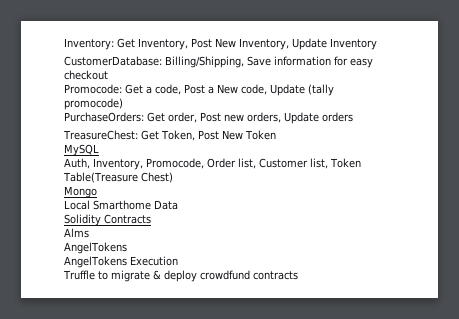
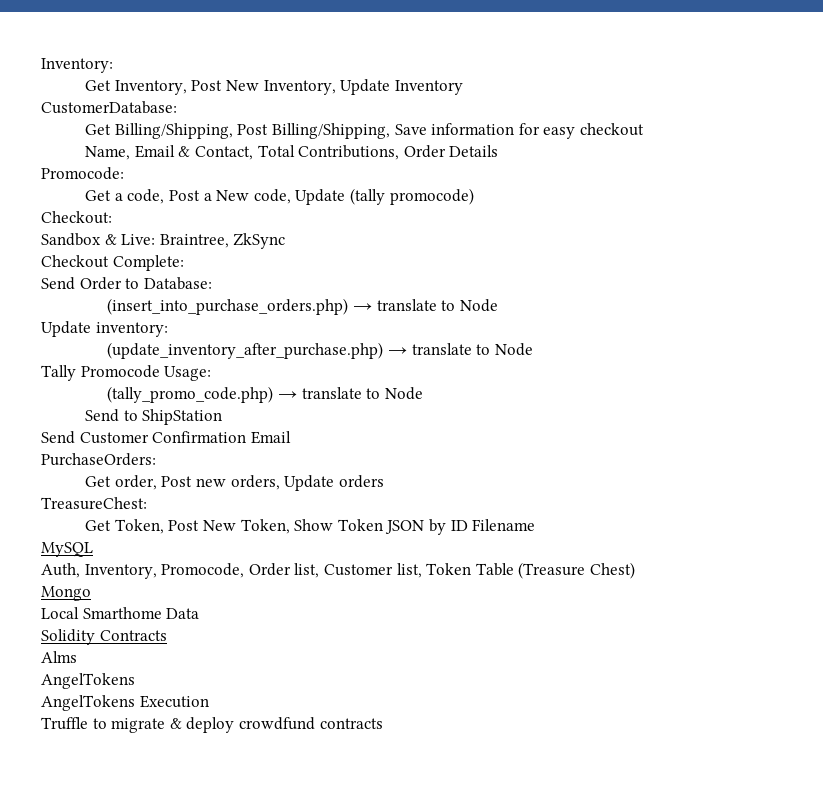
- Inventory: Get Inventory, Post New Inventory, Update Inventory
+ Inventory:
+ Get Inventory, Post New Inventory, Update Inventory
- CustomerDatabase: Billing/Shipping, Save information for easy checkout
+ CustomerDatabase:
+ Get Billing/Shipping, Post Billing/Shipping, Save information for easy checkout
+ Name, Email & Contact, Total Contributions, Order Details
- Promocode: Get a code, Post a New code, Update (tally promocode)
+ Promocode:
+ Get a code, Post a New code, Update (tally promocode)
+ Checkout:
+ Sandbox & Live: Braintree, ZkSync
+ Checkout Complete:
+ Send Order to Database:
+ (insert_into_purchase_orders.php) → translate to Node
+ Update inventory:
+ (update_inventory_after_purchase.php) → translate to Node
+ Tally Promocode Usage:
+ (tally_promo_code.php) → translate to Node
+ Send to ShipStation
+ Send Customer Confirmation Email
- PurchaseOrders: Get order, Post new orders, Update orders
+ PurchaseOrders:
+ Get order, Post new orders, Update orders
- TreasureChest: Get Token, Post New Token
+ TreasureChest:
+ Get Token, Post New Token, Show Token JSON by ID Filename
- Auth, Inventory, Promocode, Order list, Customer list, Token Table(Treasure Chest)
+ Auth, Inventory, Promocode, Order list, Customer list, Token Table (Treasure Chest)

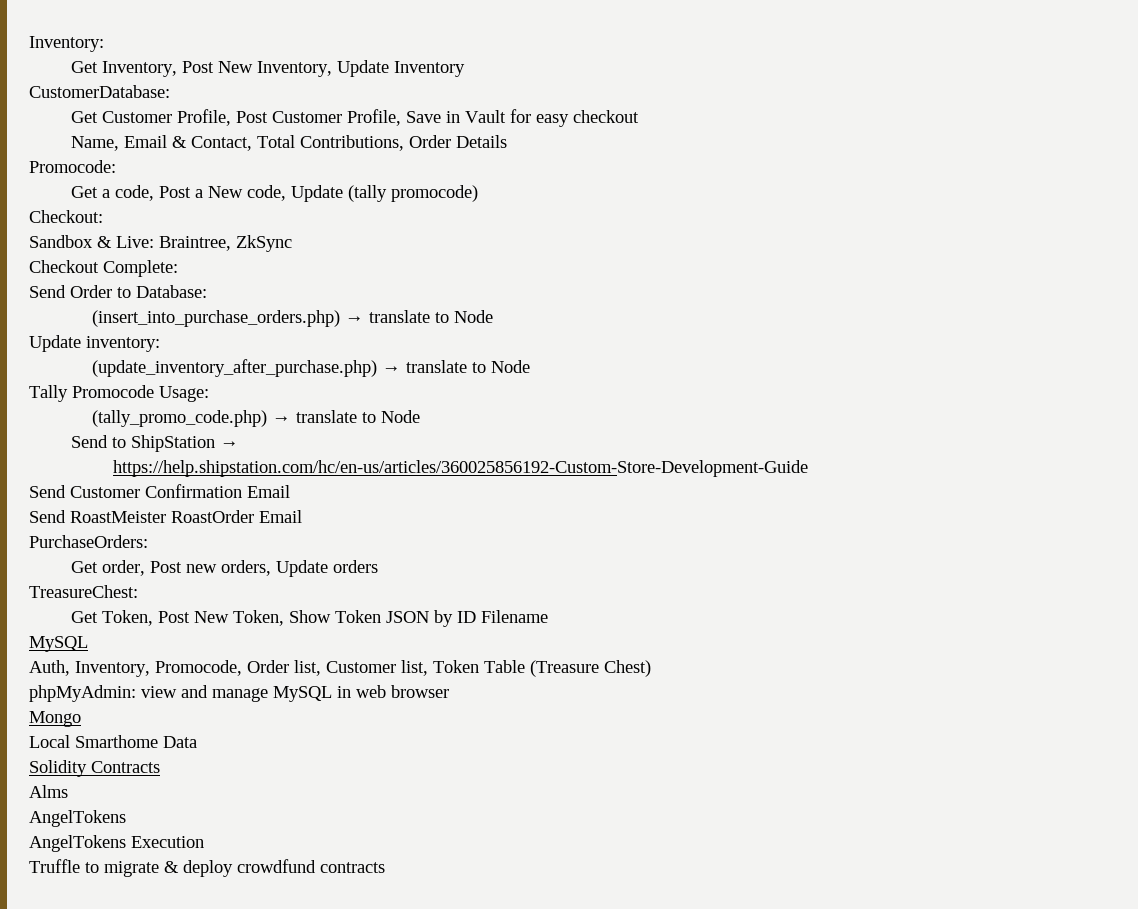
- Get Billing/Shipping, Post Billing/Shipping, Save information for easy checkout
+ Get Customer Profile, Post Customer Profile, Save in Vault for easy checkout
- Send to ShipStation
+ Send to ShipStation →
+ https://help.shipstation.com/hc/en-us/articles/360025856192-Custom-Store-Development-Guide
+ Send RoastMeister RoastOrder Email
+ phpMyAdmin: view and manage MySQL in web browser

